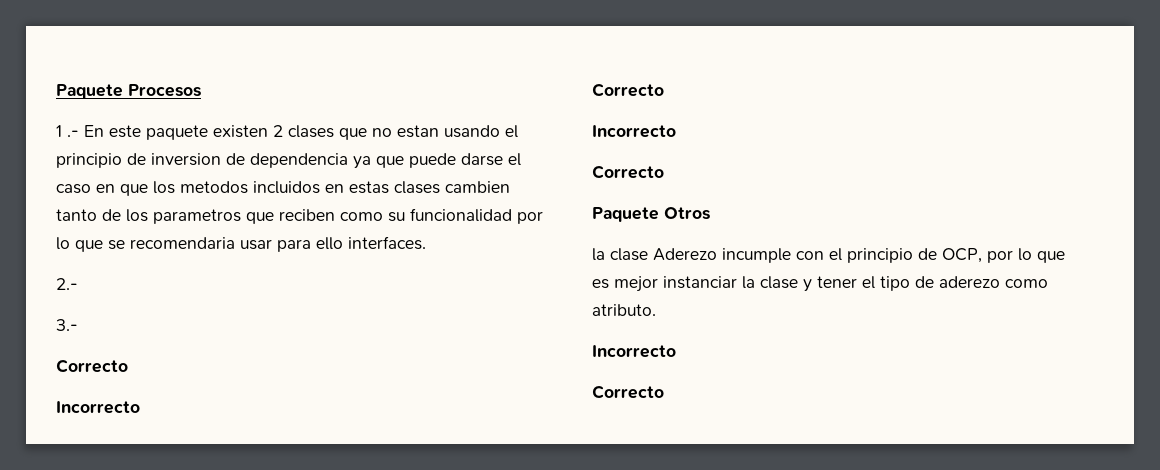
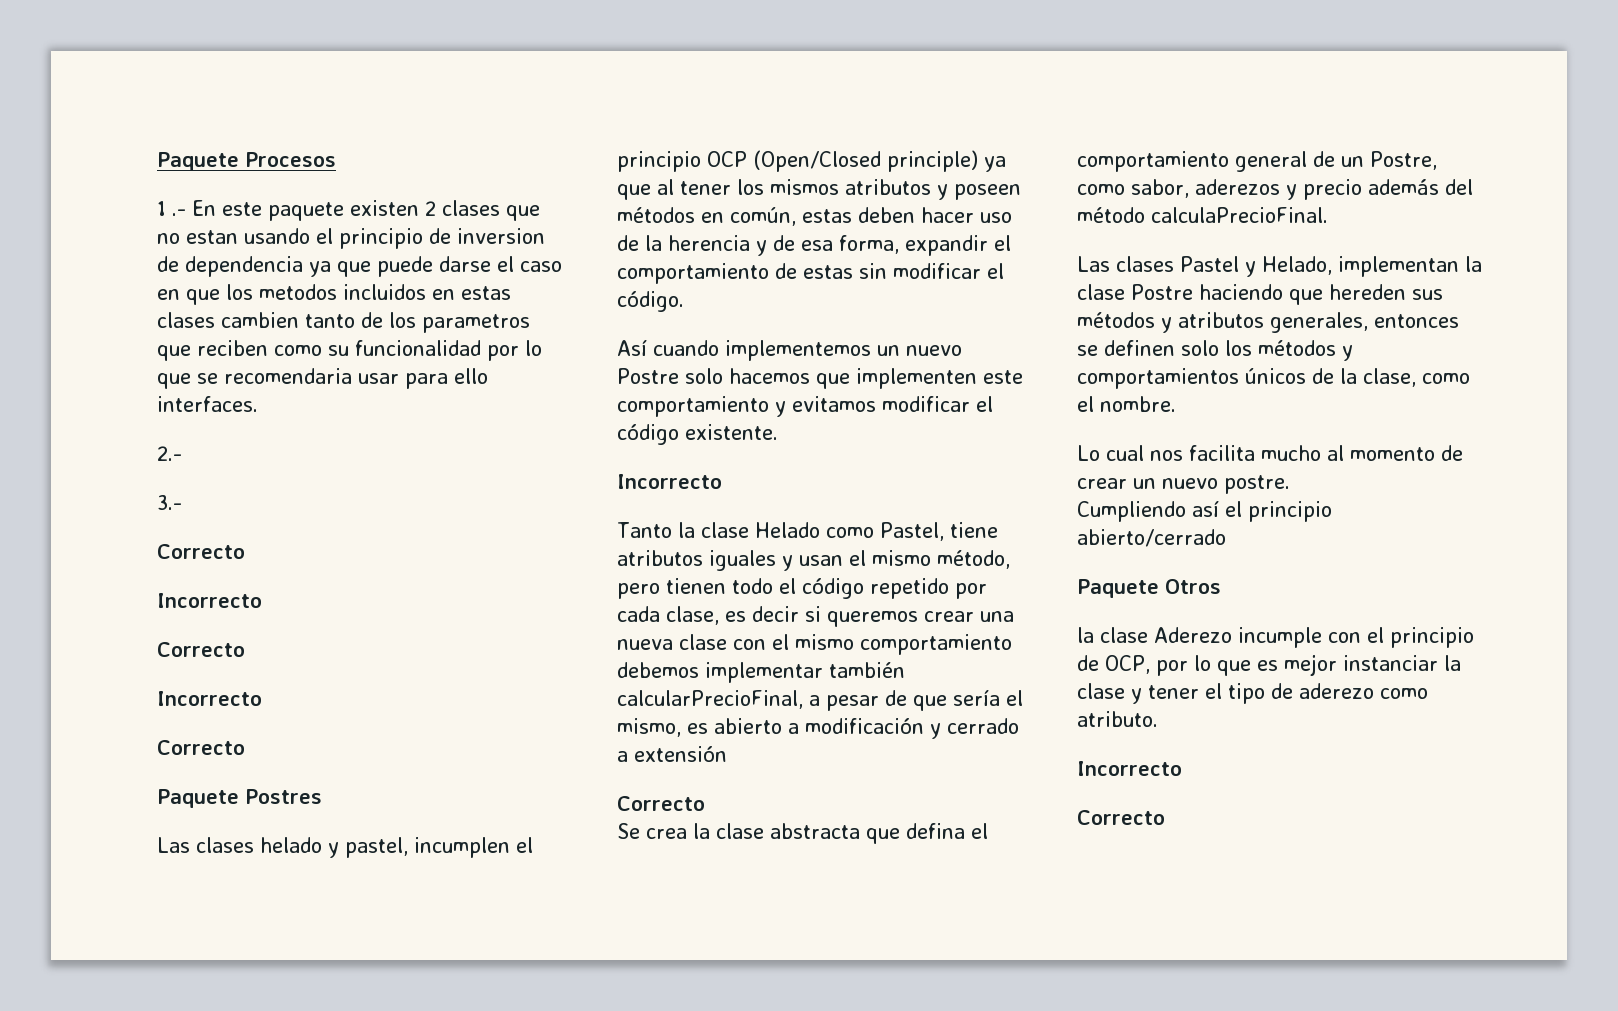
+ Paquete Postres
+ Las clases helado y pastel, incumplen el principio OCP (Open/Closed principle) ya que al tener los mismos atributos y poseen métodos en común, estas deben hacer uso de la herencia y de esa forma, expandir el comportamiento de estas sin modificar el código.
+ Así cuando implementemos un nuevo Postre solo hacemos que implementen este comportamiento y evitamos modificar el código existente.
+ Incorrecto
+ Tanto la clase Helado como Pastel, tiene atributos iguales y usan el mismo método, pero tienen todo el código repetido por cada clase, es decir si queremos crear una nueva clase con el mismo comportamiento debemos implementar también calcularPrecioFinal, a pesar de que sería el mismo, es abierto a modificación y cerrado a extensión
+ Correcto
+ Se crea la clase abstracta que defina el comportamiento general de un Postre, como sabor, aderezos y precio además del método calculaPrecioFinal.
+ Las clases Pastel y Helado, implementan la clase Postre haciendo que hereden sus métodos y atributos generales, entonces se definen solo los métodos y comportamientos únicos de la clase, como el nombre.
+ Lo cual nos facilita mucho al momento de crear un nuevo postre.
+ Cumpliendo así el principio abierto/cerrado

